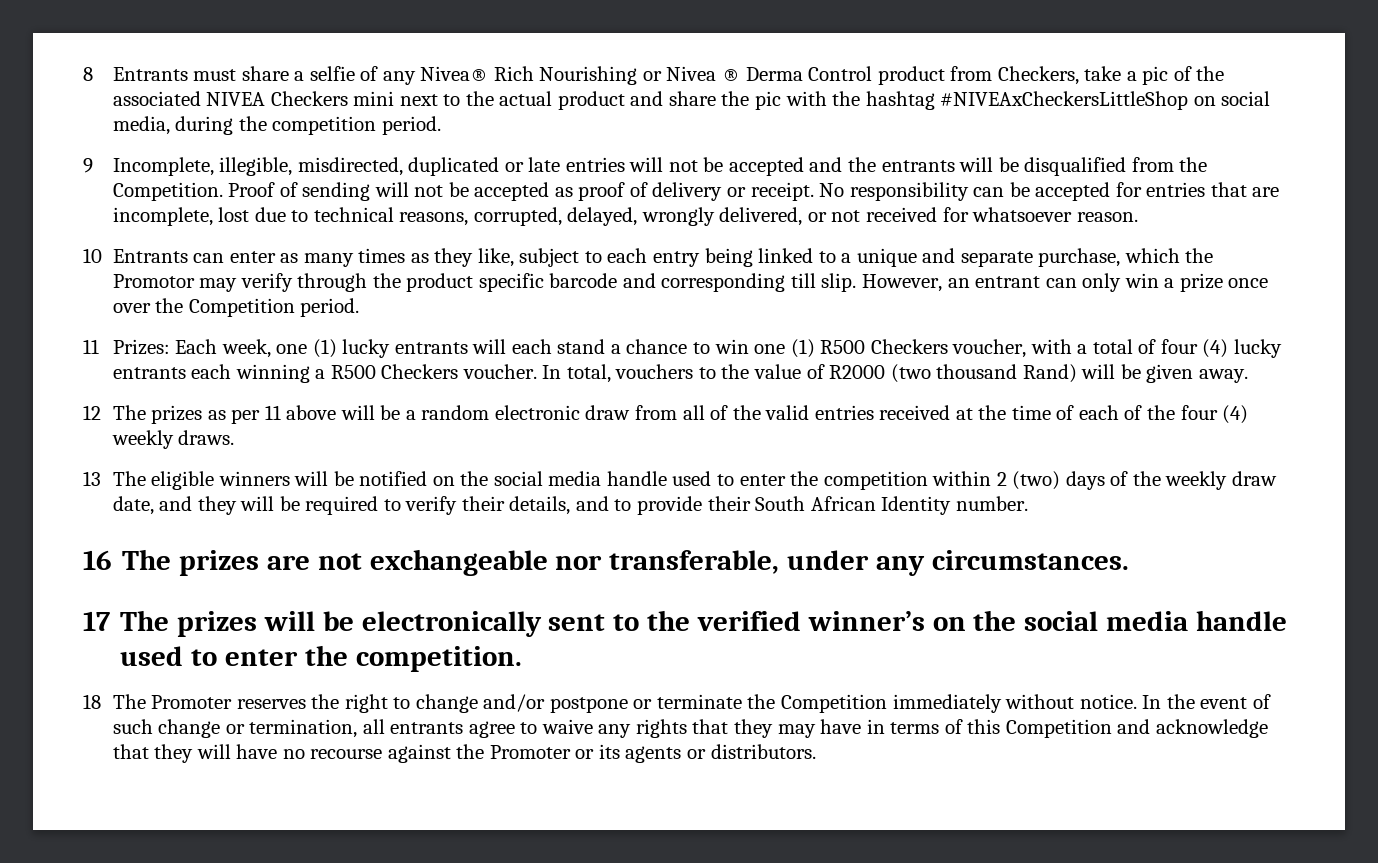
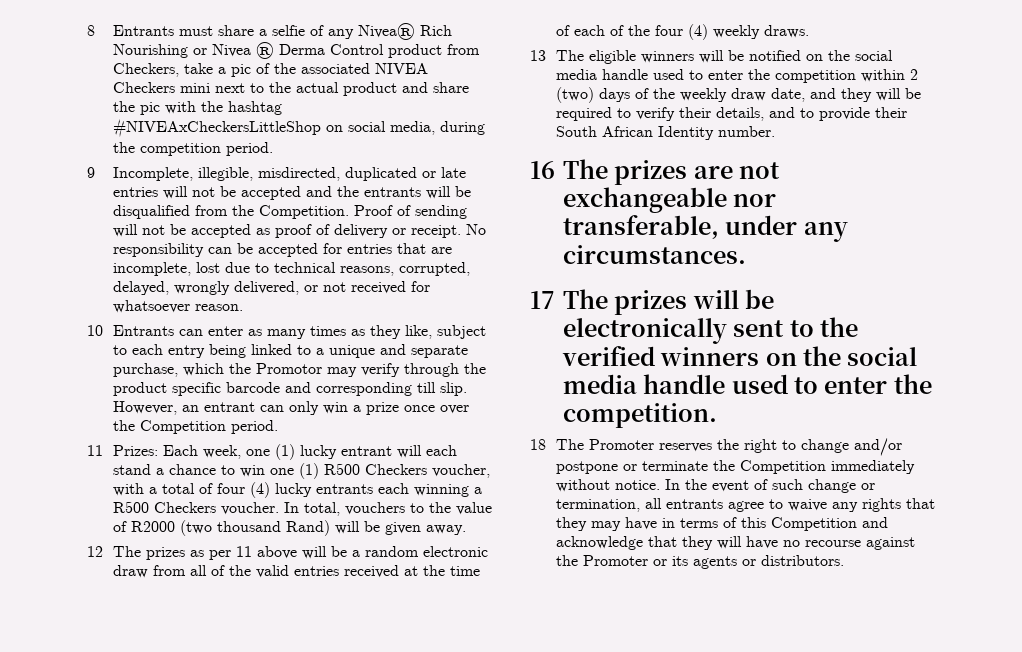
- 11 Prizes: Each week, one (1) lucky entrants will each stand a chance to win one (1) R500 Checkers voucher, with a total of four (4) lucky entrants each winning a R500 Checkers voucher.
+ 11 Prizes: Each week, one (1) lucky entrant will each stand a chance to win one (1) R500 Checkers voucher, with a total of four (4) lucky entrants each winning a R500 Checkers voucher.
- 17 The prizes will be electronically sent to the verified winner’s on the social media handle used to enter the competition.
+ 17 The prizes will be electronically sent to the verified winners on the social media handle used to enter the competition.

